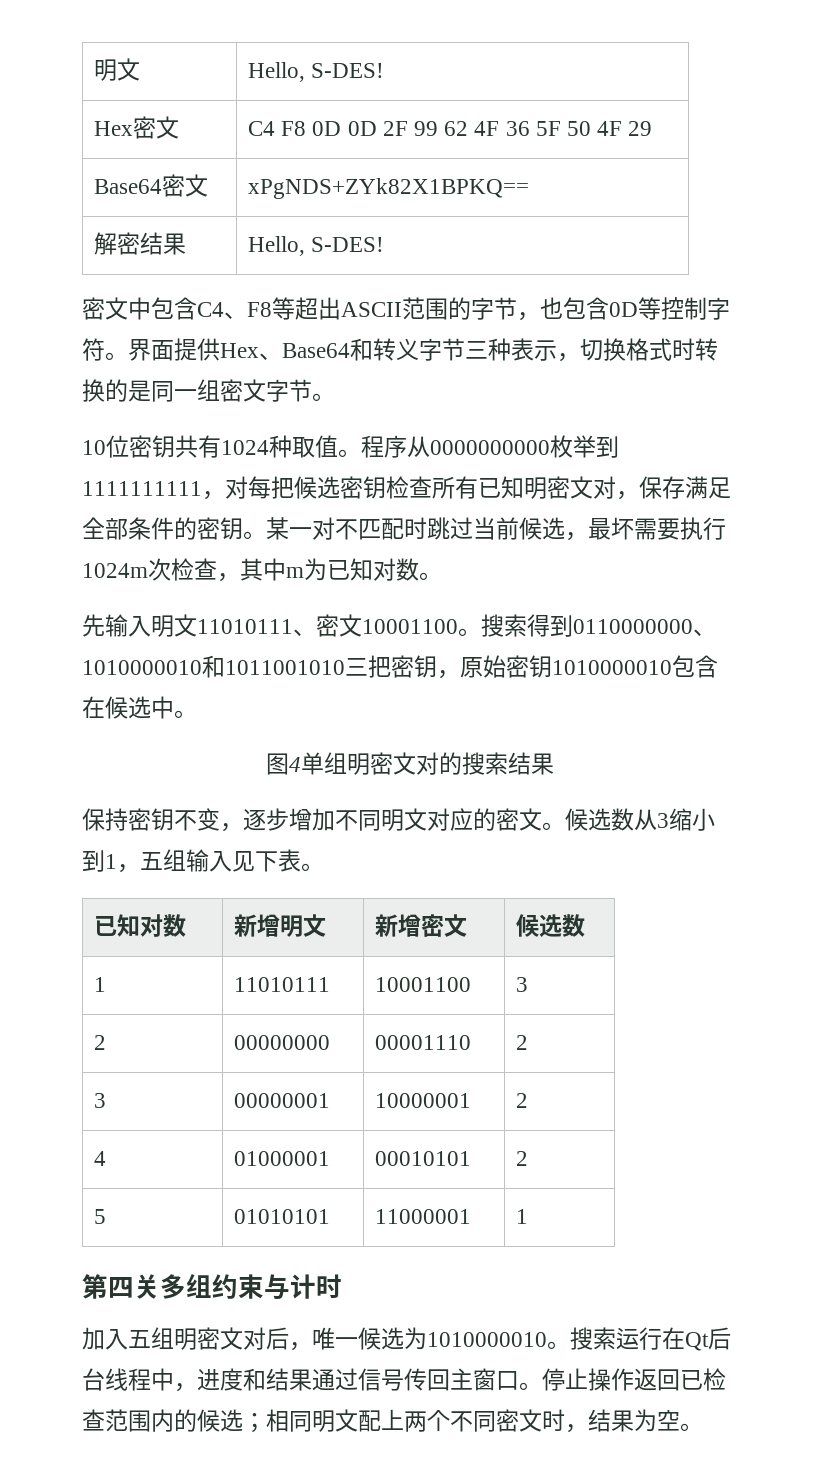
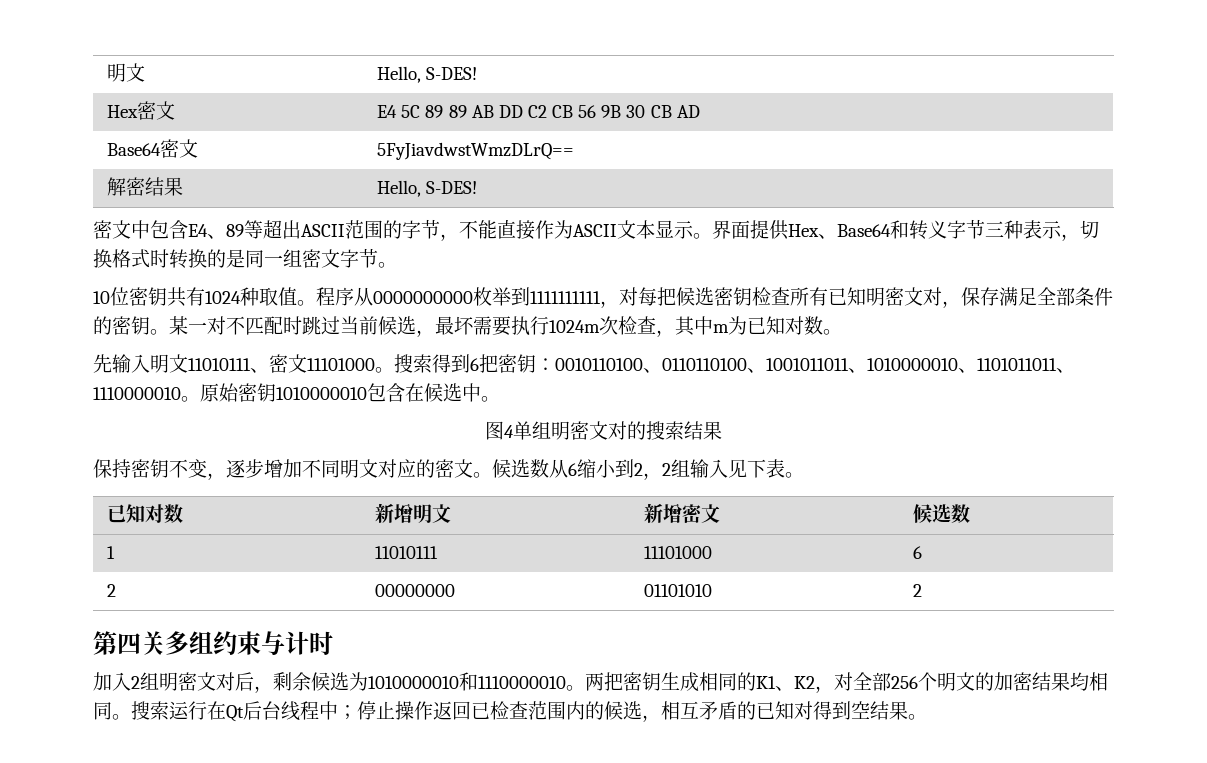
- Hex密文 | C4 F8 0D 0D 2F 99 62 4F 36 5F 50 4F 29
+ Hex密文 | E4 5C 89 89 AB DD C2 CB 56 9B 30 CB AD
- Base64密文 | xPgNDS+ZYk82X1BPKQ==
+ Base64密文 | 5FyJiavdwstWmzDLrQ==
- 密文中包含C4、F8等超出ASCII范围的字节，也包含0D等控制字符。
+ 密文中包含E4、89等超出ASCII范围的字节，不能直接作为ASCII文本显示。
- 先输入明文11010111、密文10001100。
+ 先输入明文11010111、密文11101000。
- 搜索得到0110000000、1010000010和1011001010三把密钥，原始密钥1010000010包含在候选中。
+ 搜索得到6把密钥：0010110100、0110110100、1001011011、1010000010、1101011011、1110000010。原始密钥1010000010包含在候选中。
- 候选数从3缩小到1，五组输入见下表。
+ 候选数从6缩小到2，2组输入见下表。
- 1 | 11010111 | 10001100 | 3
+ 1 | 11010111 | 11101000 | 6
- 2 | 00000000 | 00001110 | 2
- 3 | 00000001 | 10000001 | 2
- 4 | 01000001 | 00010101 | 2
- 5 | 01010101 | 11000001 | 1
+ 2 | 00000000 | 01101010 | 2
- 加入五组明密文对后，唯一候选为1010000010。
+ 加入2组明密文对后，剩余候选为1010000010和1110000010。两把密钥生成相同的K1、K2，对全部256个明文的加密结果均相同。
- 搜索运行在Qt后台线程中，进度和结果通过信号传回主窗口。停止操作返回已检查范围内的候选；相同明文配上两个不同密文时，结果为空。
+ 搜索运行在Qt后台线程中；停止操作返回已检查范围内的候选，相互矛盾的已知对得到空结果。

